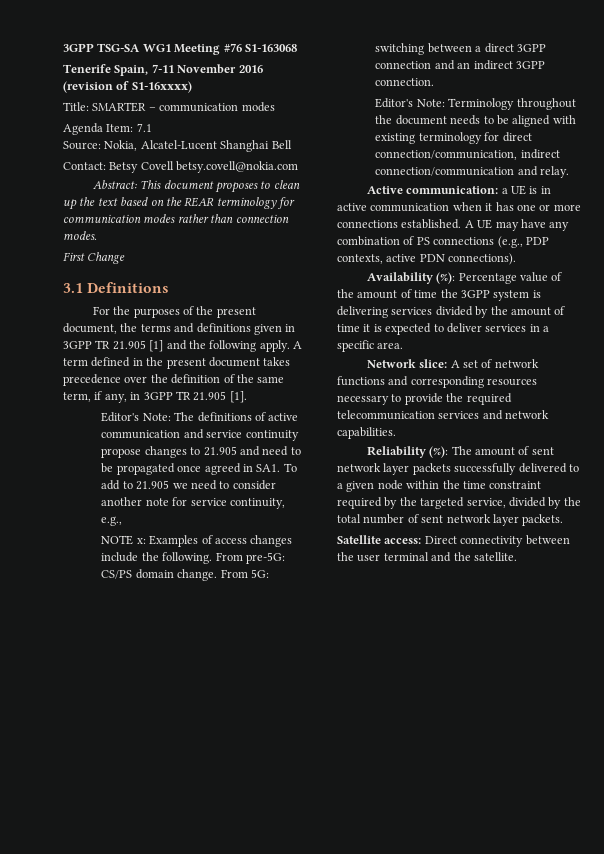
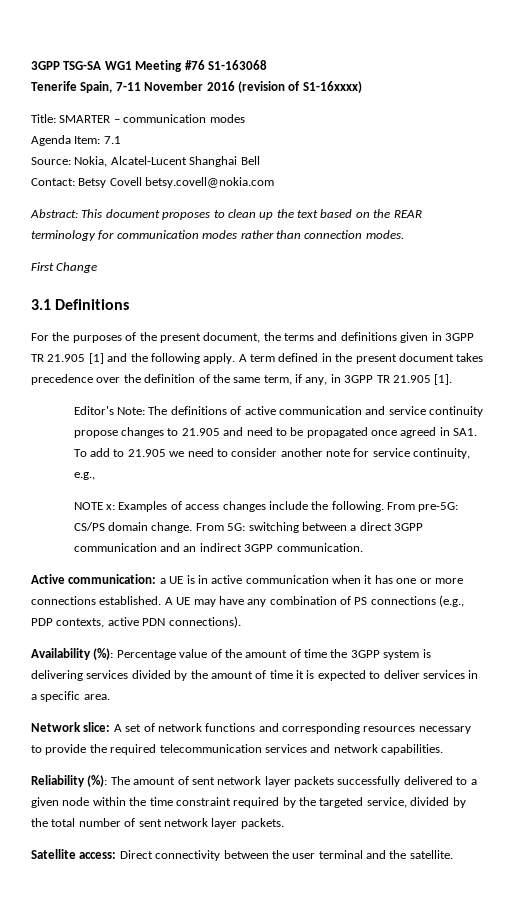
- From 5G: switching between a direct 3GPP connection and an indirect 3GPP connection.
- Editor's Note: Terminology throughout the document needs to be aligned with existing terminology for direct connection/communication, indirect connection/communication and relay.
+ From 5G: switching between a direct 3GPP communication and an indirect 3GPP communication.

